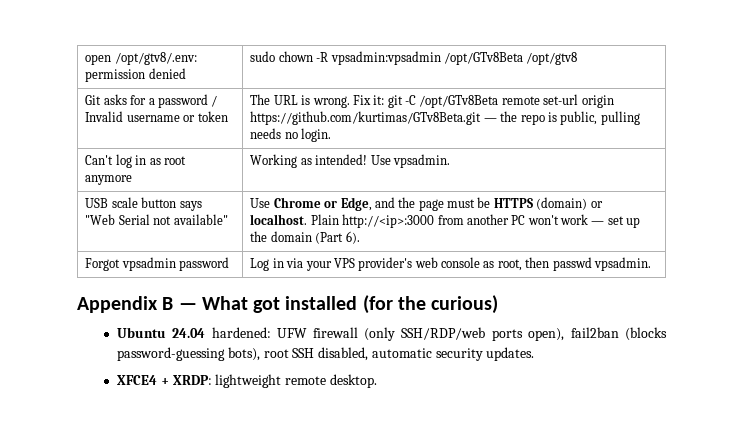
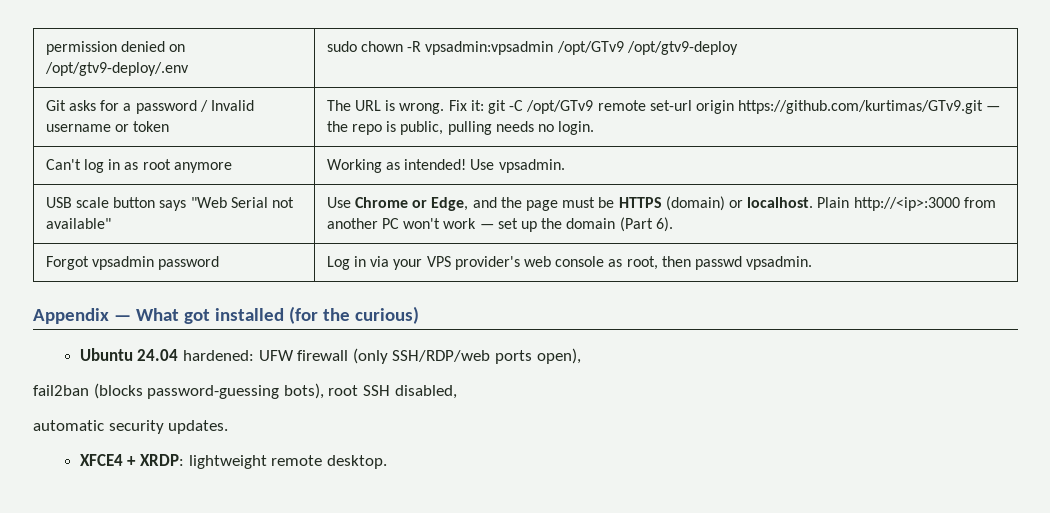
- open /opt/gtv8/.env: permission denied | sudo chown -R vpsadmin:vpsadmin /opt/GTv8Beta /opt/gtv8
+ permission denied on /opt/gtv9-deploy/.env | sudo chown -R vpsadmin:vpsadmin /opt/GTv9 /opt/gtv9-deploy
- Git asks for a password / Invalid username or token | The URL is wrong. Fix it: git -C /opt/GTv8Beta remote set-url origin https://github.com/kurtimas/GTv8Beta.git — the repo is public, pulling needs no login.
+ Git asks for a password / Invalid username or token | The URL is wrong. Fix it: git -C /opt/GTv9 remote set-url origin https://github.com/kurtimas/GTv9.git — the repo is public, pulling needs no login.
- Appendix B — What got installed (for the curious)
+ Appendix — What got installed (for the curious)
- Ubuntu 24.04 hardened: UFW firewall (only SSH/RDP/web ports open), fail2ban (blocks password-guessing bots), root SSH disabled, automatic security updates.
+ Ubuntu 24.04 hardened: UFW firewall (only SSH/RDP/web ports open),
+ fail2ban (blocks password-guessing bots), root SSH disabled,
+ automatic security updates.

